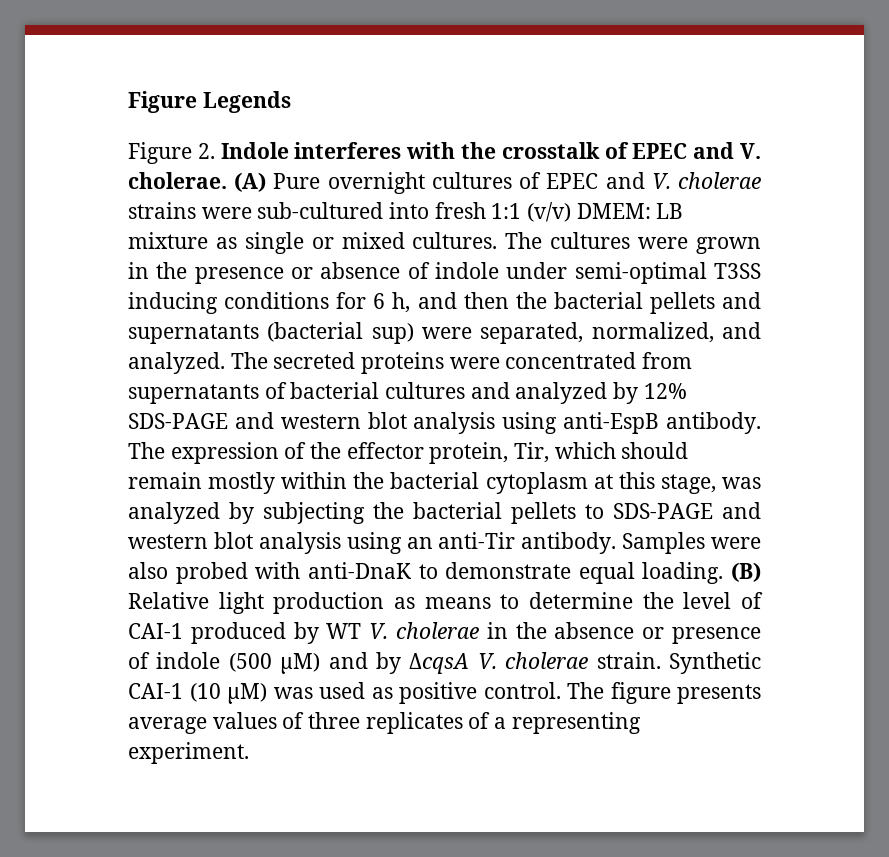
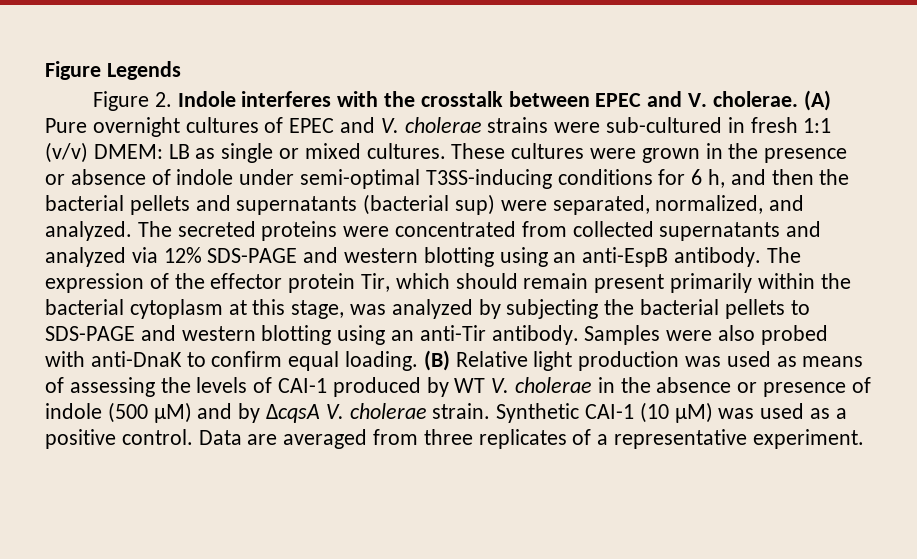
- Figure 2. Indole interferes with the crosstalk of EPEC and V. cholerae.
+ Figure 2. Indole interferes with the crosstalk between EPEC and V. cholerae.
- (A) Pure overnight cultures of EPEC and V. cholerae strains were sub-cultured into fresh 1:1 (v/v) DMEM: LB mixture as single or mixed cultures.
+ (A) Pure overnight cultures of EPEC and V. cholerae strains were sub-cultured in fresh 1:1 (v/v) DMEM: LB as single or mixed cultures.
- The cultures were grown in the presence or absence of indole under semi-optimal T3SS inducing conditions for 6 h, and then the bacterial pellets and supernatants (bacterial sup) were separated, normalized, and analyzed.
+ These cultures were grown in the presence or absence of indole under semi-optimal T3SS-inducing conditions for 6 h, and then the bacterial pellets and supernatants (bacterial sup) were separated, normalized, and analyzed.
- The secreted proteins were concentrated from supernatants of bacterial cultures and analyzed by 12% SDS-PAGE and western blot analysis using anti-EspB antibody.
+ The secreted proteins were concentrated from collected supernatants and analyzed via 12% SDS-PAGE and western blotting using an anti-EspB antibody.
- The expression of the effector protein, Tir, which should remain mostly within the bacterial cytoplasm at this stage, was analyzed by subjecting the bacterial pellets to SDS-PAGE and western blot analysis using an anti-Tir antibody.
+ The expression of the effector protein Tir, which should remain present primarily within the bacterial cytoplasm at this stage, was analyzed by subjecting the bacterial pellets to SDS-PAGE and western blotting using an anti-Tir antibody.
- Samples were also probed with anti-DnaK to demonstrate equal loading.
+ Samples were also probed with anti-DnaK to confirm equal loading.
- (B) Relative light production as means to determine the level of CAI-1 produced by WT V. cholerae in the absence or presence of indole (500 µM) and by ΔcqsA V. cholerae strain.
+ (B) Relative light production was used as means of assessing the levels of CAI-1 produced by WT V. cholerae in the absence or presence of indole (500 µM) and by ΔcqsA V. cholerae strain.
- Synthetic CAI-1 (10 µM) was used as positive control.
+ Synthetic CAI-1 (10 µM) was used as a positive control.
- The figure presents average values of three replicates of a representing experiment.
+ Data are averaged from three replicates of a representative experiment.

